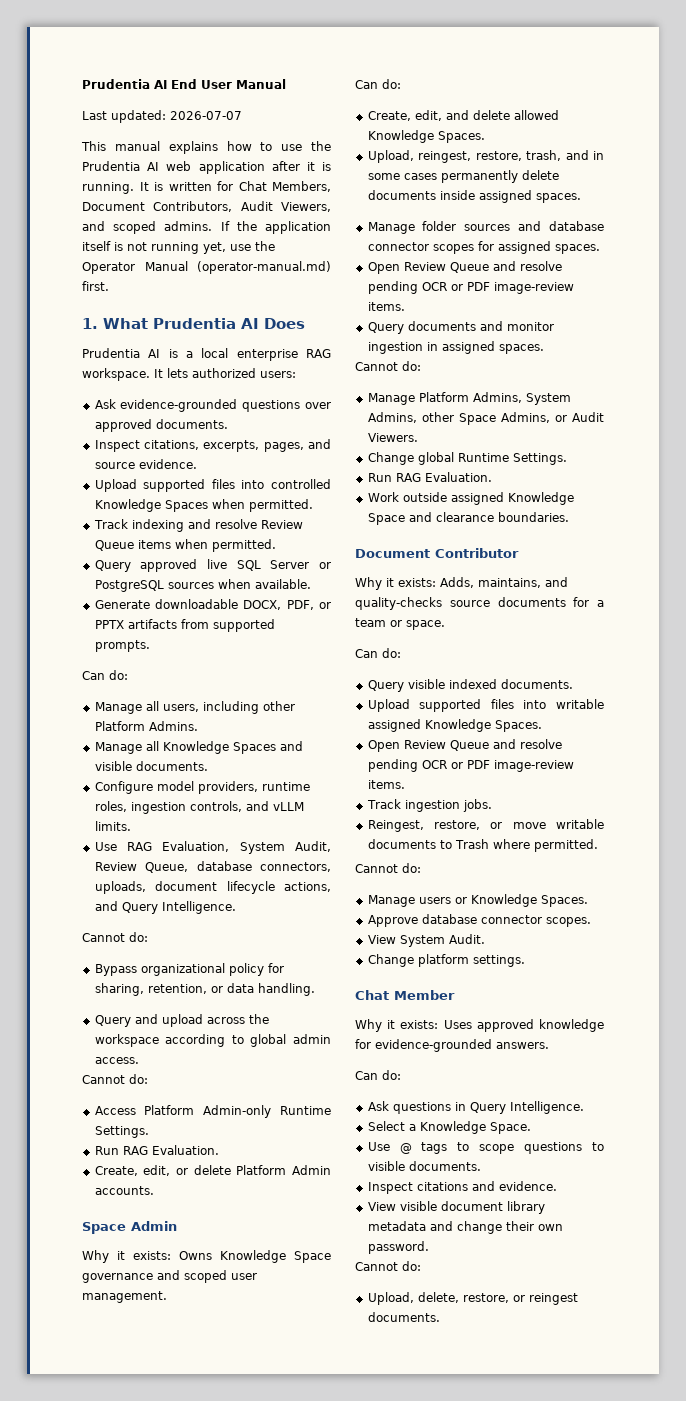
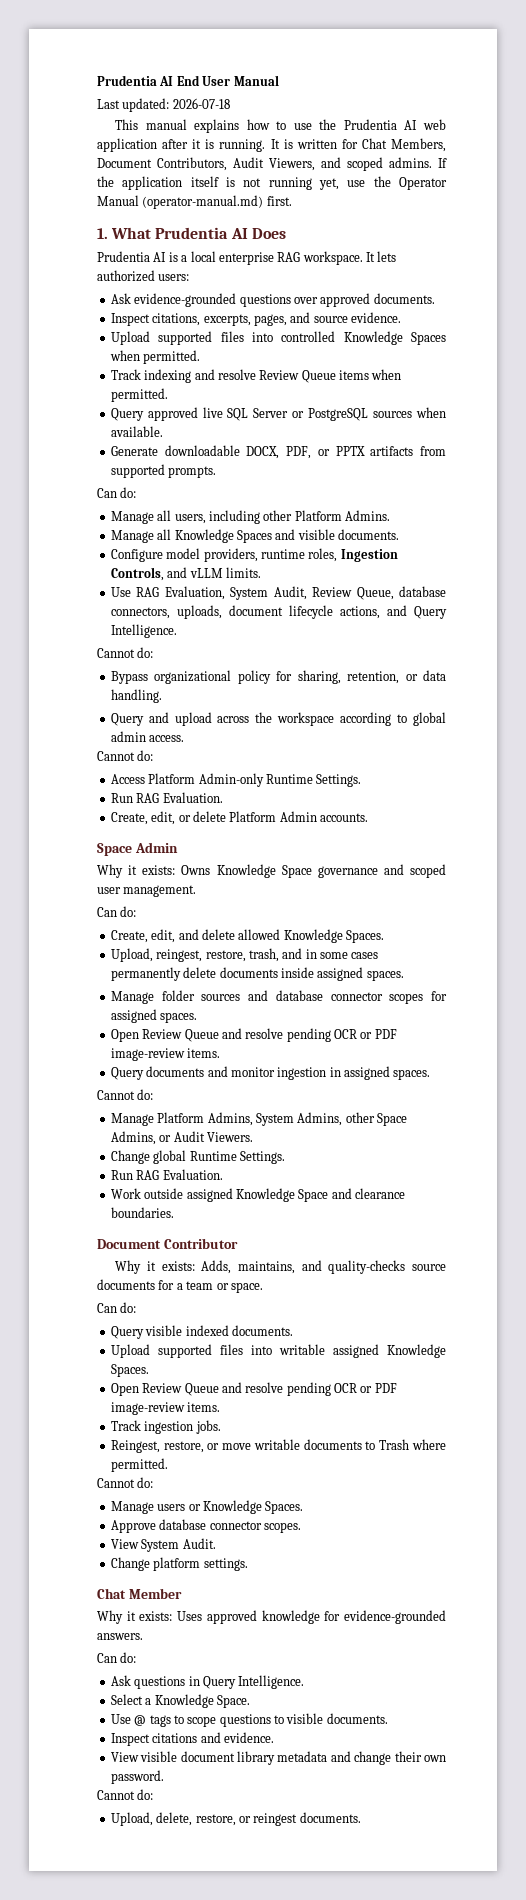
- Last updated: 2026-07-07
+ Last updated: 2026-07-18
- Configure model providers, runtime roles, ingestion controls, and vLLM limits.
+ Configure model providers, runtime roles, Ingestion Controls, and vLLM limits.

